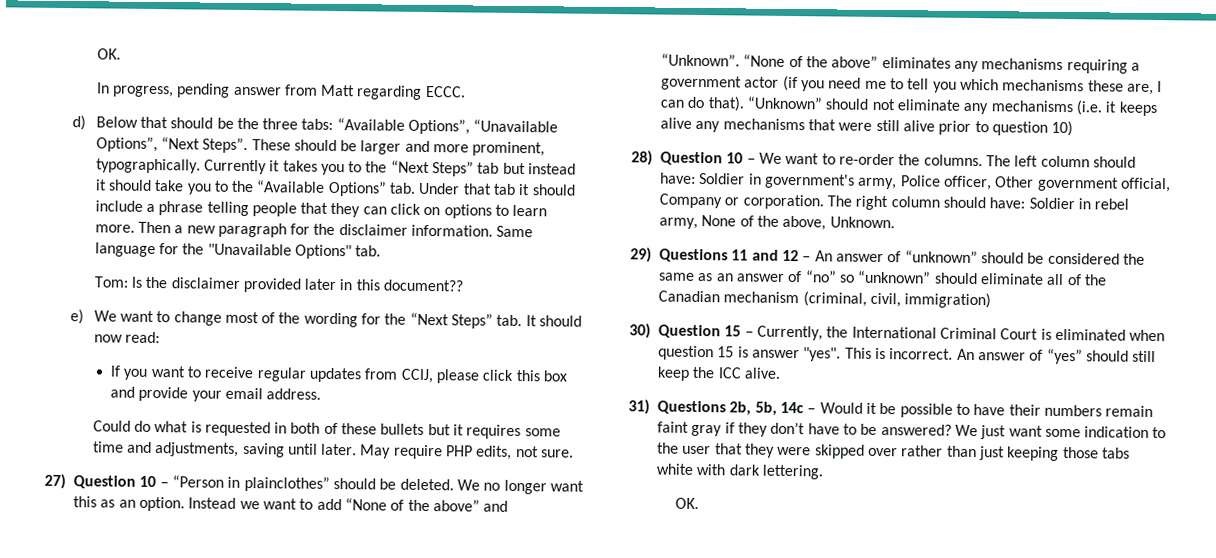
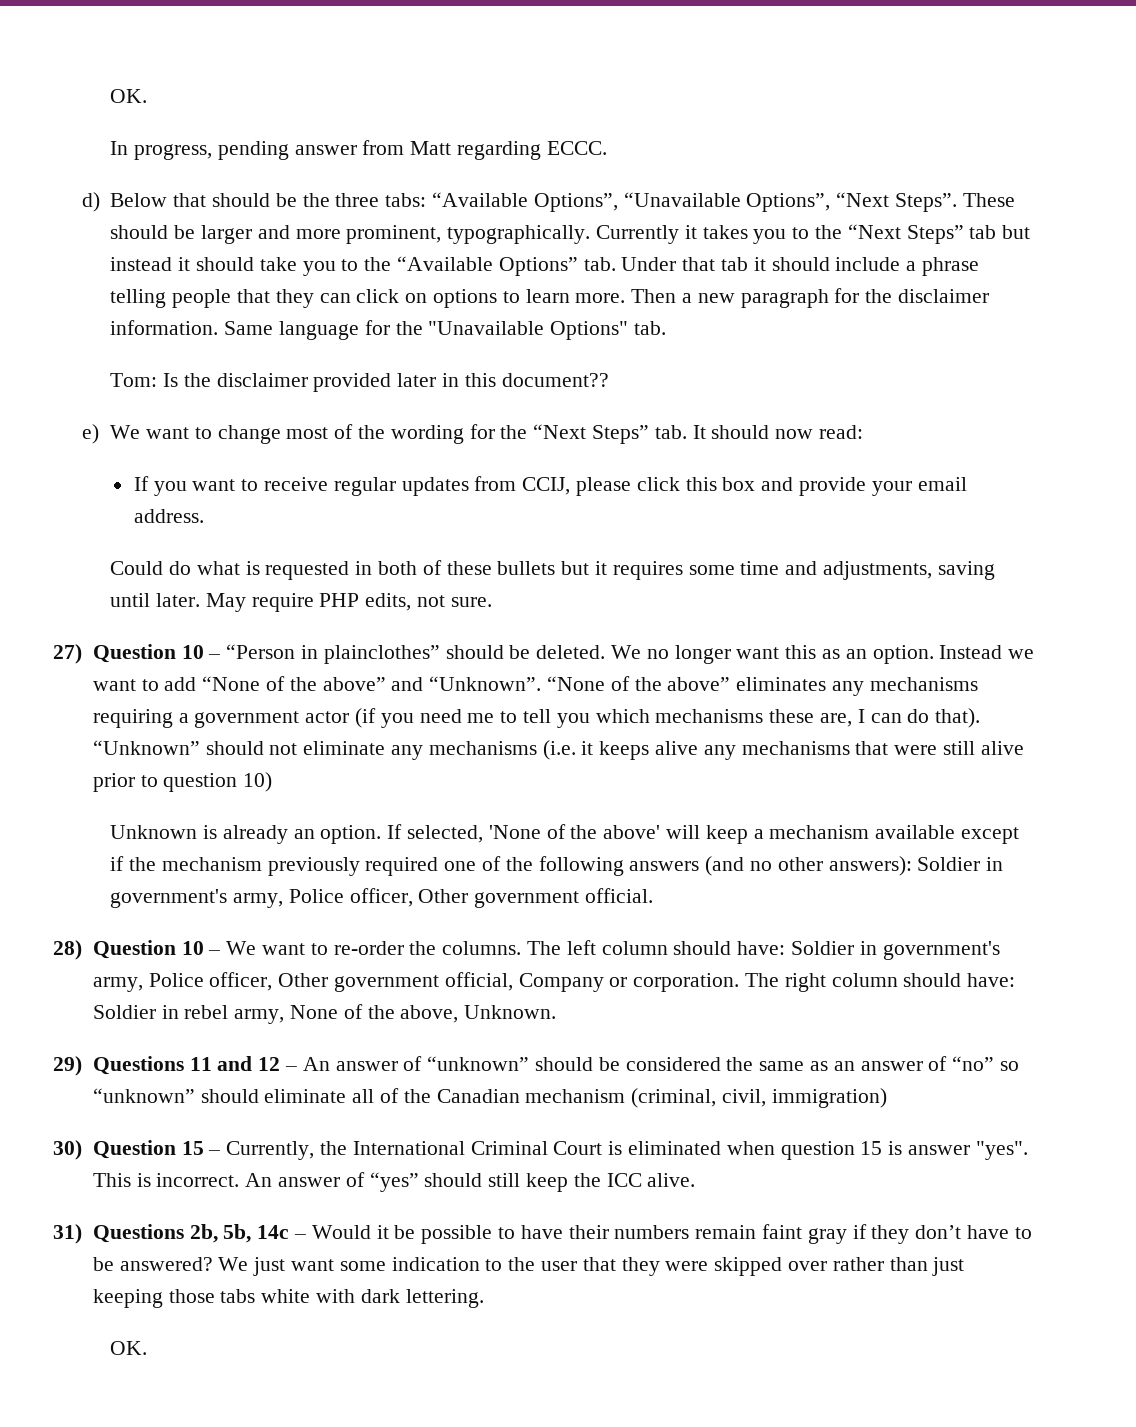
+ Unknown is already an option. If selected, 'None of the above' will keep a mechanism available except if the mechanism previously required one of the following answers (and no other answers): Soldier in government's army, Police officer, Other government official.

